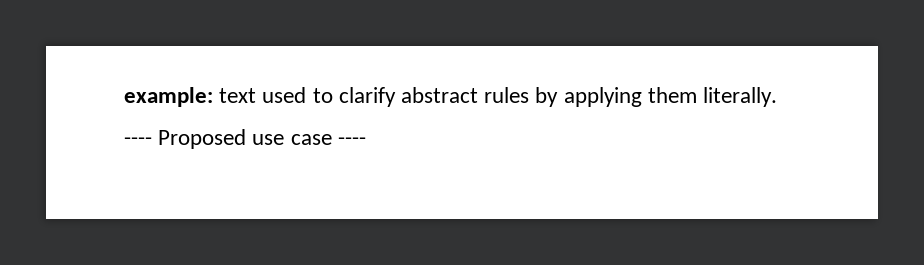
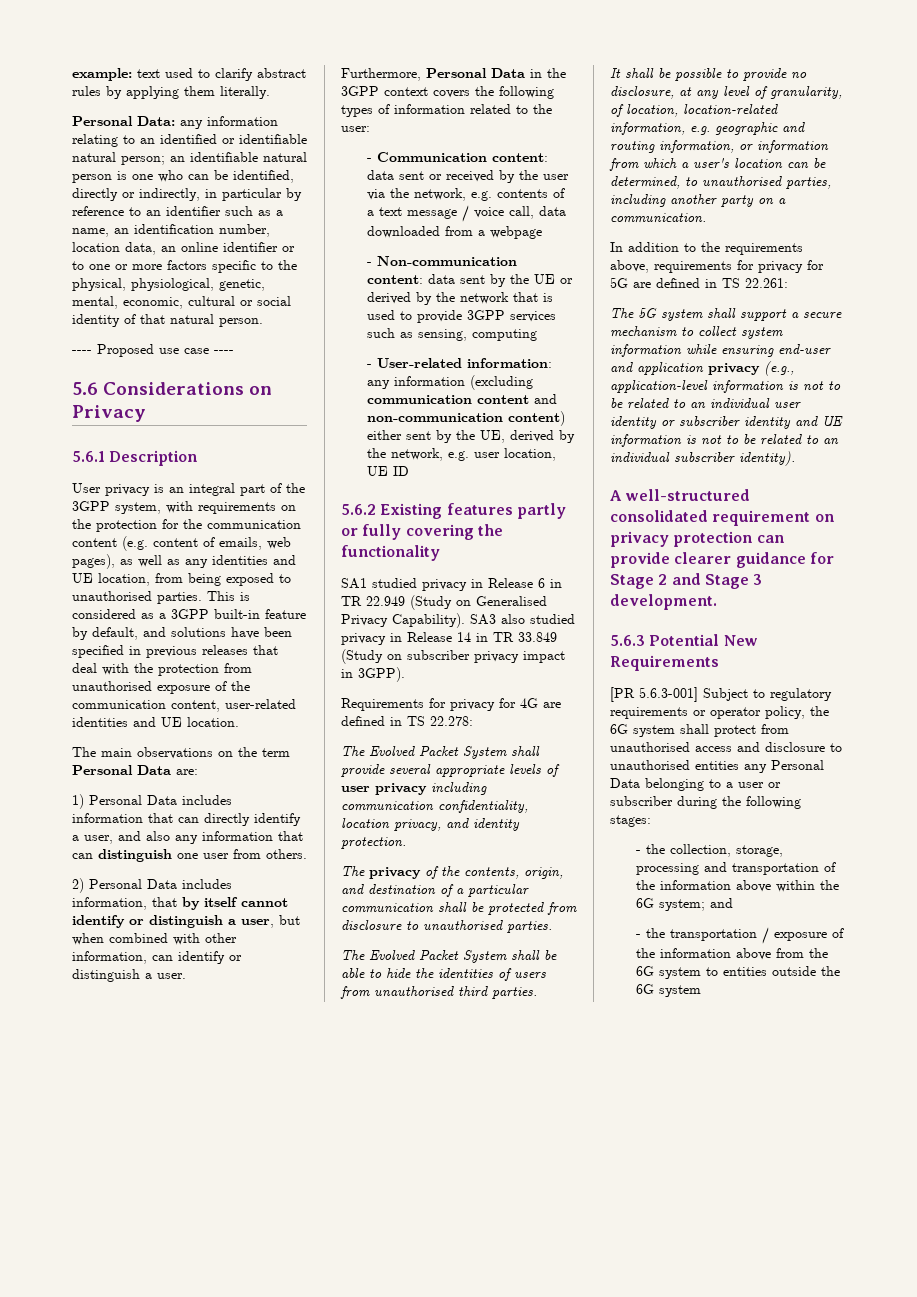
+ Personal Data: any information relating to an identified or identifiable natural person; an identifiable natural person is one who can be identified, directly or indirectly, in particular by reference to an identifier such as a name, an identification number, location data, an online identifier or to one or more factors specific to the physical, physiological, genetic, mental, economic, cultural or social identity of that natural person.
+ 5.6 Considerations on Privacy
+ 5.6.1 Description
+ User privacy is an integral part of the 3GPP system, with requirements on the protection for the communication content (e.g. content of emails, web pages), as well as any identities and UE location, from being exposed to unauthorised parties. This is considered as a 3GPP built-in feature by default, and solutions have been specified in previous releases that deal with the protection from unauthorised exposure of the communication content, user-related identities and UE location.
+ The main observations on the term Personal Data are:
+ 1) Personal Data includes information that can directly identify a user, and also any information that can distinguish one user from others.
+ 2) Personal Data includes information, that by itself cannot identify or distinguish a user, but when combined with other information, can identify or distinguish a user.
+ Furthermore, Personal Data in the 3GPP context covers the following types of information related to the user:
+ - Communication content: data sent or received by the user via the network, e.g. contents of a text message / voice call, data downloaded from a webpage
+ - Non-communication content: data sent by the UE or derived by the network that is used to provide 3GPP services such as sensing, computing
+ - User-related information: any information (excluding communication content and non-communication content) either sent by the UE, derived by the network, e.g. user location, UE ID
+ 5.6.2 Existing features partly or fully covering the functionality
+ SA1 studied privacy in Release 6 in TR 22.949 (Study on Generalised Privacy Capability). SA3 also studied privacy in Release 14 in TR 33.849 (Study on subscriber privacy impact in 3GPP).
+ Requirements for privacy for 4G are defined in TS 22.278:
+ The Evolved Packet System shall provide several appropriate levels of user privacy including communication confidentiality, location privacy, and identity protection.
+ The privacy of the contents, origin, and destination of a particular communication shall be protected from disclosure to unauthorised parties.
+ The Evolved Packet System shall be able to hide the identities of users from unauthorised third parties.
+ It shall be possible to provide no disclosure, at any level of granularity, of location, location-related information, e.g. geographic and routing information, or information from which a user's location can be determined, to unauthorised parties, including another party on a communication.
+ In addition to the requirements above, requirements for privacy for 5G are defined in TS 22.261:
+ The 5G system shall support a secure mechanism to collect system information while ensuring end-user and application privacy (e.g., application-level information is not to be related to an individual user identity or subscriber identity and UE information is not to be related to an individual subscriber identity).
+ A well-structured consolidated requirement on privacy protection can provide clearer guidance for Stage 2 and Stage 3 development.
+ 5.6.3 Potential New Requirements
+ [PR 5.6.3-001] Subject to regulatory requirements or operator policy, the 6G system shall protect from unauthorised access and disclosure to unauthorised entities any Personal Data belonging to a user or subscriber during the following stages:
+ - the collection, storage, processing and transportation of the information above within the 6G system; and
+ - the transportation / exposure of the information above from the 6G system to entities outside the 6G system

